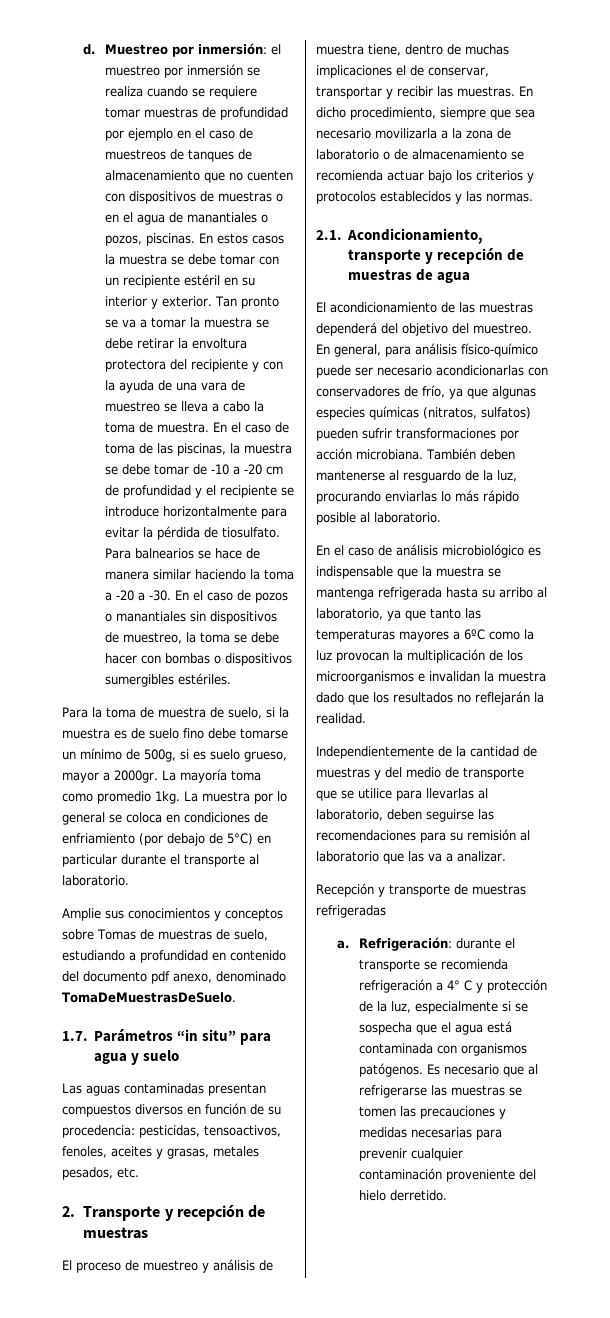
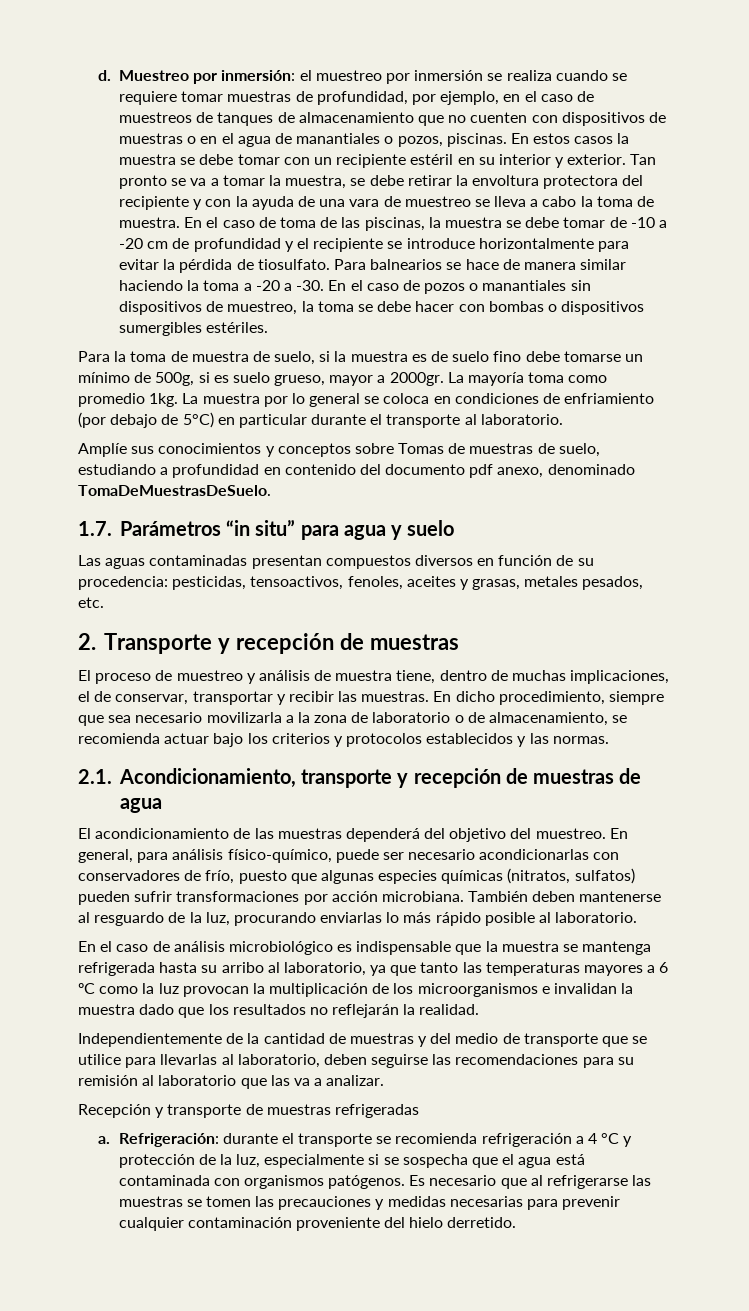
- Muestreo por inmersión: el muestreo por inmersión se realiza cuando se requiere tomar muestras de profundidad por ejemplo en el caso de muestreos de tanques de almacenamiento que no cuenten con dispositivos de muestras o en el agua de manantiales o pozos, piscinas.
+ Muestreo por inmersión: el muestreo por inmersión se realiza cuando se requiere tomar muestras de profundidad, por ejemplo, en el caso de muestreos de tanques de almacenamiento que no cuenten con dispositivos de muestras o en el agua de manantiales o pozos, piscinas.
- Tan pronto se va a tomar la muestra se debe retirar la envoltura protectora del recipiente y con la ayuda de una vara de muestreo se lleva a cabo la toma de muestra.
+ Tan pronto se va a tomar la muestra, se debe retirar la envoltura protectora del recipiente y con la ayuda de una vara de muestreo se lleva a cabo la toma de muestra.
- Amplie sus conocimientos y conceptos sobre Tomas de muestras de suelo, estudiando a profundidad en contenido del documento pdf anexo, denominado TomaDeMuestrasDeSuelo.
+ Amplíe sus conocimientos y conceptos sobre Tomas de muestras de suelo, estudiando a profundidad en contenido del documento pdf anexo, denominado TomaDeMuestrasDeSuelo.
- El proceso de muestreo y análisis de muestra tiene, dentro de muchas implicaciones el de conservar, transportar y recibir las muestras.
+ El proceso de muestreo y análisis de muestra tiene, dentro de muchas implicaciones, el de conservar, transportar y recibir las muestras.
- En dicho procedimiento, siempre que sea necesario movilizarla a la zona de laboratorio o de almacenamiento se recomienda actuar bajo los criterios y protocolos establecidos y las normas.
+ En dicho procedimiento, siempre que sea necesario movilizarla a la zona de laboratorio o de almacenamiento, se recomienda actuar bajo los criterios y protocolos establecidos y las normas.
- En general, para análisis físico-químico puede ser necesario acondicionarlas con conservadores de frío, ya que algunas especies químicas (nitratos, sulfatos) pueden sufrir transformaciones por acción microbiana.
+ En general, para análisis físico-químico, puede ser necesario acondicionarlas con conservadores de frío, puesto que algunas especies químicas (nitratos, sulfatos) pueden sufrir transformaciones por acción microbiana.
- En el caso de análisis microbiológico es indispensable que la muestra se mantenga refrigerada hasta su arribo al laboratorio, ya que tanto las temperaturas mayores a 6ºC como la luz provocan la multiplicación de los microorganismos e invalidan la muestra dado que los resultados no reflejarán la realidad.
+ En el caso de análisis microbiológico es indispensable que la muestra se mantenga refrigerada hasta su arribo al laboratorio, ya que tanto las temperaturas mayores a 6 ºC como la luz provocan la multiplicación de los microorganismos e invalidan la muestra dado que los resultados no reflejarán la realidad.
- Refrigeración: durante el transporte se recomienda refrigeración a 4° C y protección de la luz, especialmente si se sospecha que el agua está contaminada con organismos patógenos.
+ Refrigeración: durante el transporte se recomienda refrigeración a 4 °C y protección de la luz, especialmente si se sospecha que el agua está contaminada con organismos patógenos.

